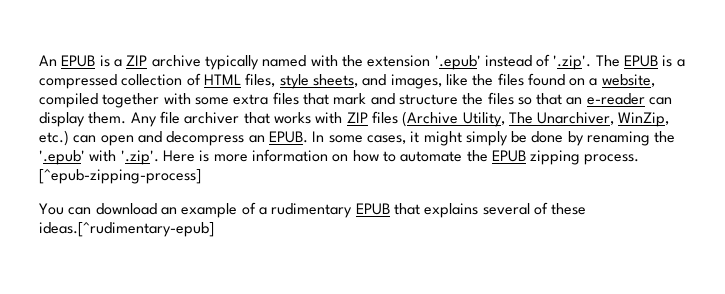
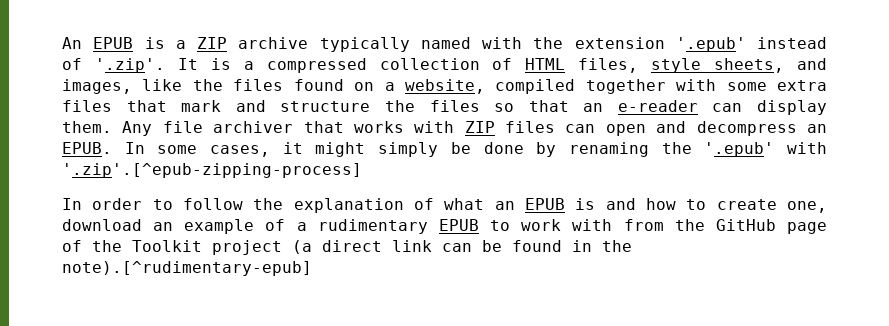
- An EPUB is a ZIP archive typically named with the extension '.epub' instead of '.zip'. The EPUB is a compressed collection of HTML files, style sheets, and images, like the files found on a website, compiled together with some extra files that mark and structure the files so that an e-reader can display them.
+ An EPUB is a ZIP archive typically named with the extension '.epub' instead of '.zip'. It is a compressed collection of HTML files, style sheets, and images, like the files found on a website, compiled together with some extra files that mark and structure the files so that an e-reader can display them.
- Any file archiver that works with ZIP files (Archive Utility, The Unarchiver, WinZip, etc.) can open and decompress an EPUB.
+ Any file archiver that works with ZIP files can open and decompress an EPUB.
- In some cases, it might simply be done by renaming the '.epub' with '.zip'. Here is more information on how to automate the EPUB zipping process. [^epub-zipping-process]
- You can download an example of a rudimentary EPUB that explains several of these ideas.[^rudimentary-epub]
+ In some cases, it might simply be done by renaming the '.epub' with '.zip'.[^epub-zipping-process]
+ In order to follow the explanation of what an EPUB is and how to create one, download an example of a rudimentary EPUB to work with from the GitHub page of the Toolkit project (a direct link can be found in the note).[^rudimentary-epub]

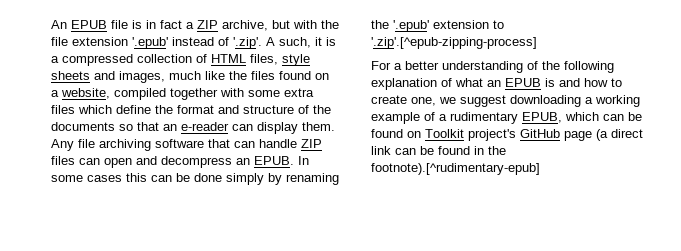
- An EPUB is a ZIP archive typically named with the extension '.epub' instead of '.zip'. It is a compressed collection of HTML files, style sheets, and images, like the files found on a website, compiled together with some extra files that mark and structure the files so that an e-reader can display them.
+ An EPUB file is in fact a ZIP archive, but with the file extension '.epub' instead of '.zip'. A such, it is a compressed collection of HTML files, style sheets and images, much like the files found on a website, compiled together with some extra files which define the format and structure of the documents so that an e-reader can display them.
- Any file archiver that works with ZIP files can open and decompress an EPUB.
+ Any file archiving software that can handle ZIP files can open and decompress an EPUB.
- In some cases, it might simply be done by renaming the '.epub' with '.zip'.[^epub-zipping-process]
+ In some cases this can be done simply by renaming the '.epub' extension to '.zip'.[^epub-zipping-process]
- In order to follow the explanation of what an EPUB is and how to create one, download an example of a rudimentary EPUB to work with from the GitHub page of the Toolkit project (a direct link can be found in the note).[^rudimentary-epub]
+ For a better understanding of the following explanation of what an EPUB is and how to create one, we suggest downloading a working example of a rudimentary EPUB, which can be found on Toolkit project's GitHub page (a direct link can be found in the footnote).[^rudimentary-epub]

